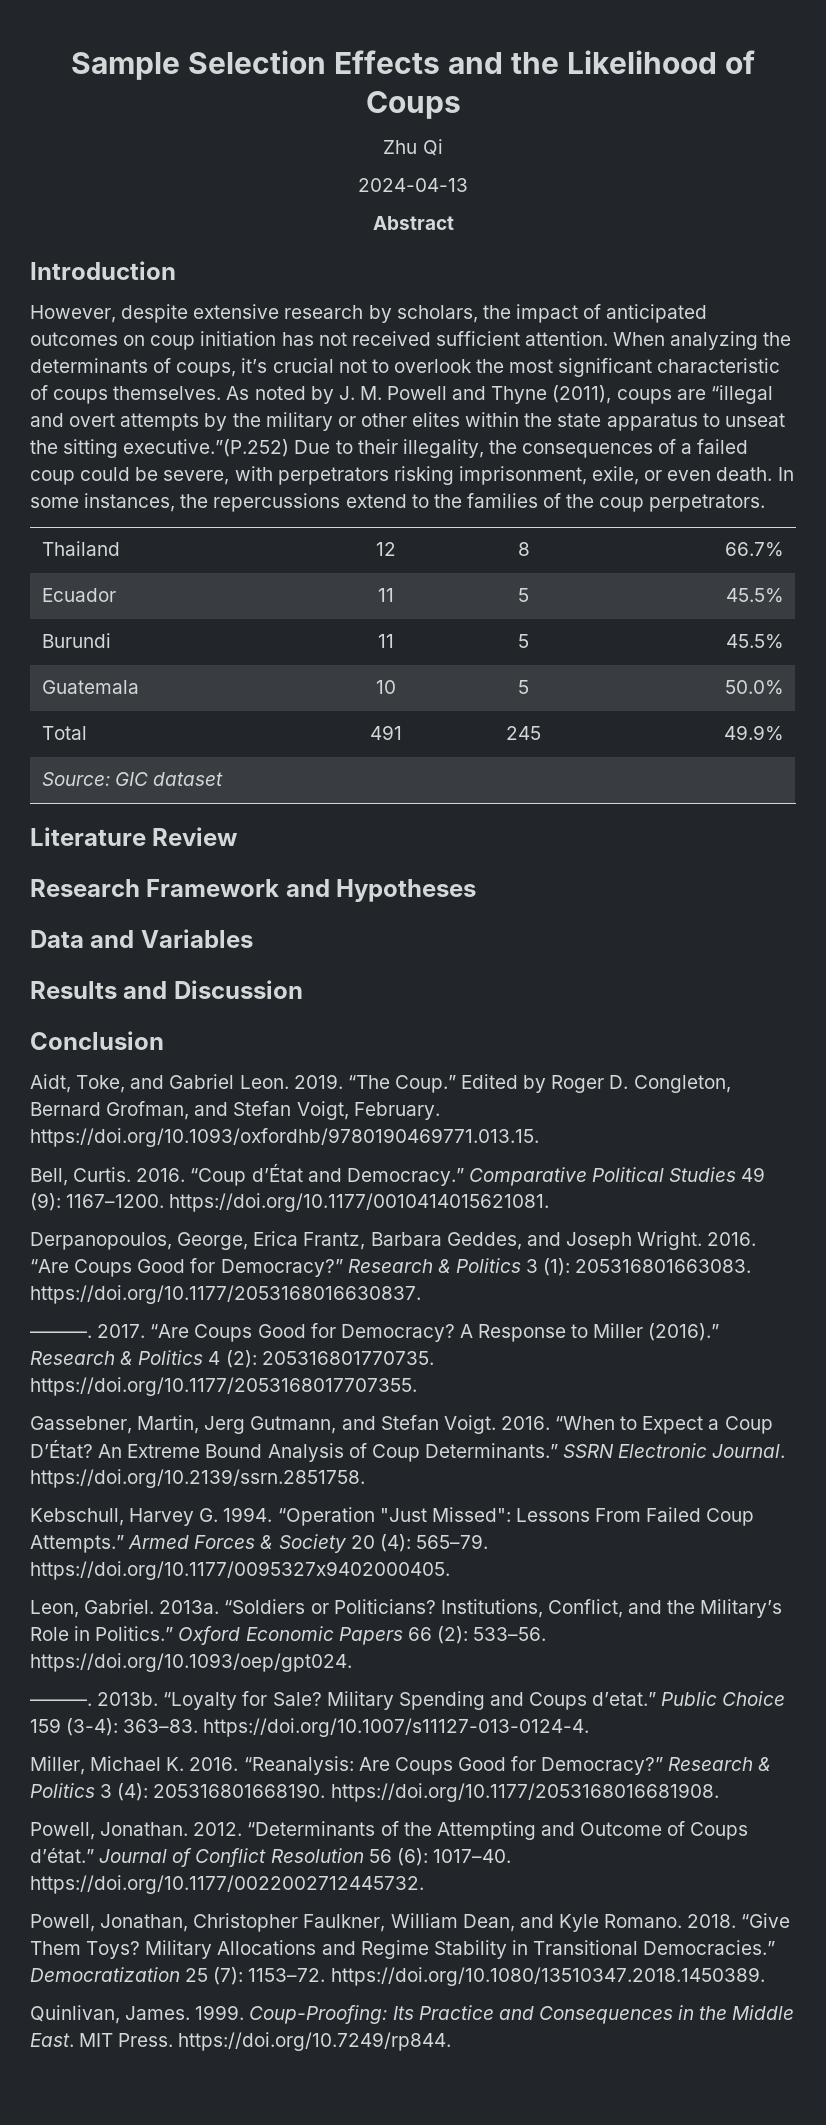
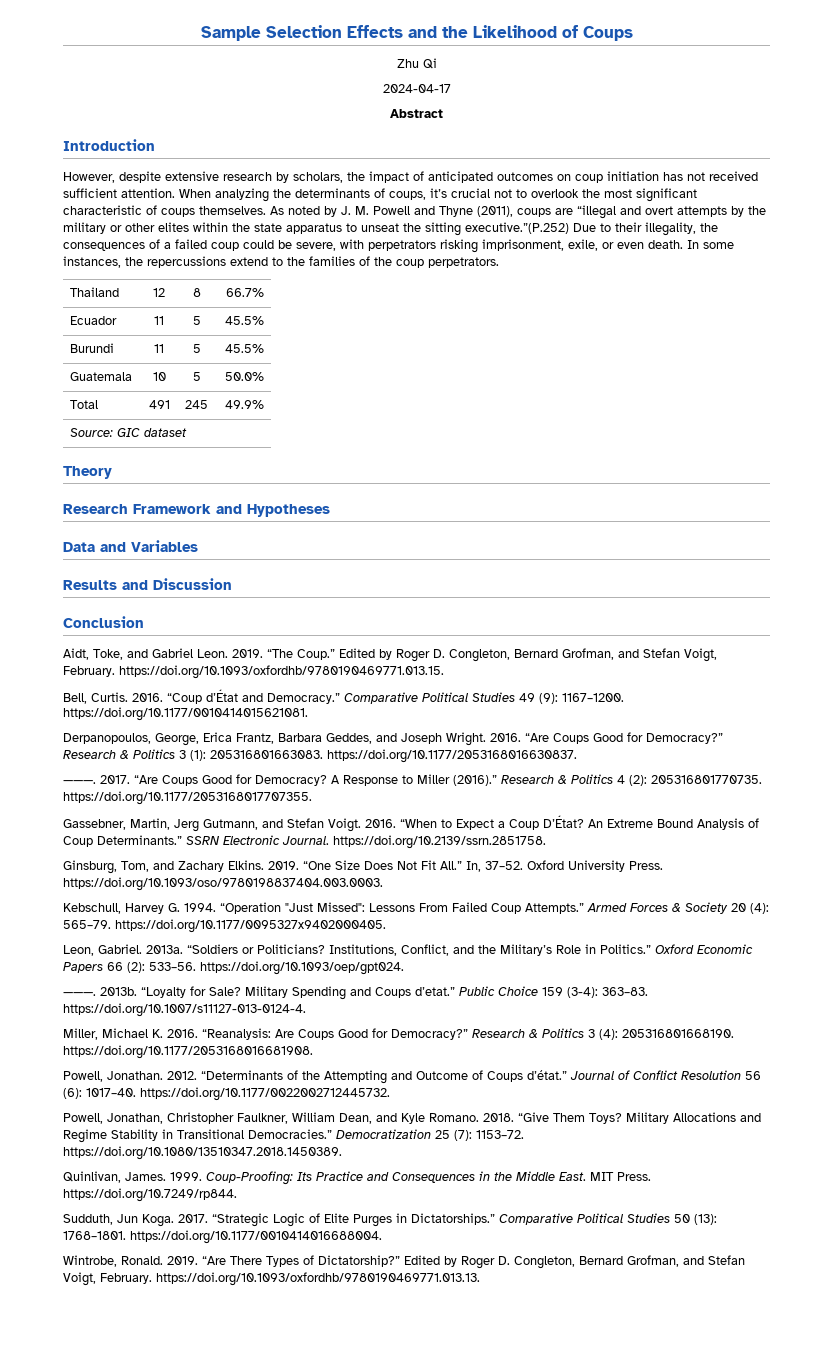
- 2024-04-13
+ 2024-04-17
- Literature Review
+ Theory
+ Ginsburg, Tom, and Zachary Elkins. 2019. “One Size Does Not Fit All.” In, 37–52. Oxford University Press. https://doi.org/10.1093/oso/9780198837404.003.0003.
+ Sudduth, Jun Koga. 2017. “Strategic Logic of Elite Purges in Dictatorships.” Comparative Political Studies 50 (13): 1768–1801. https://doi.org/10.1177/0010414016688004.
+ Wintrobe, Ronald. 2019. “Are There Types of Dictatorship?” Edited by Roger D. Congleton, Bernard Grofman, and Stefan Voigt, February. https://doi.org/10.1093/oxfordhb/9780190469771.013.13.

